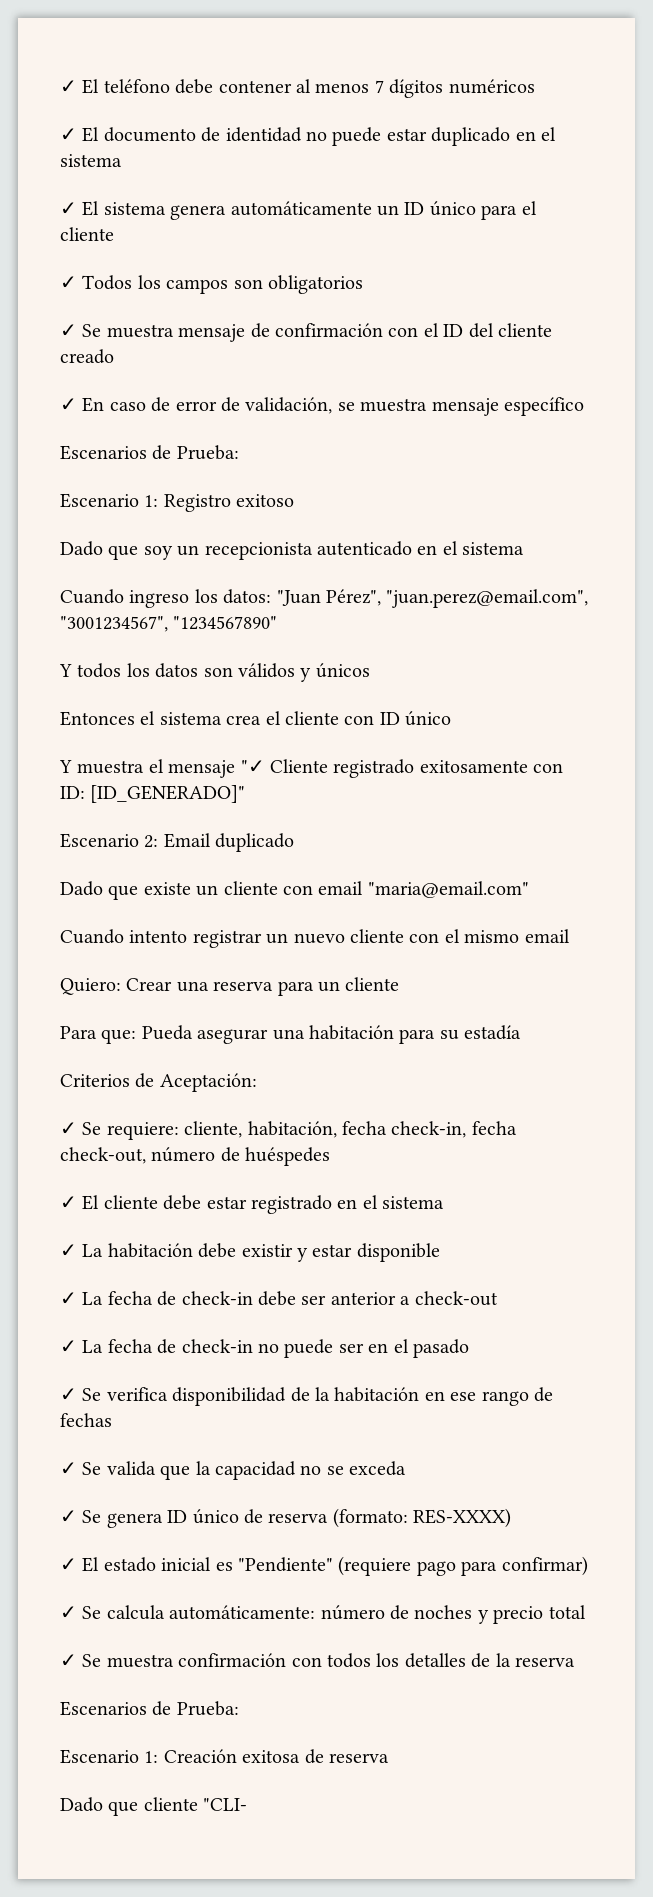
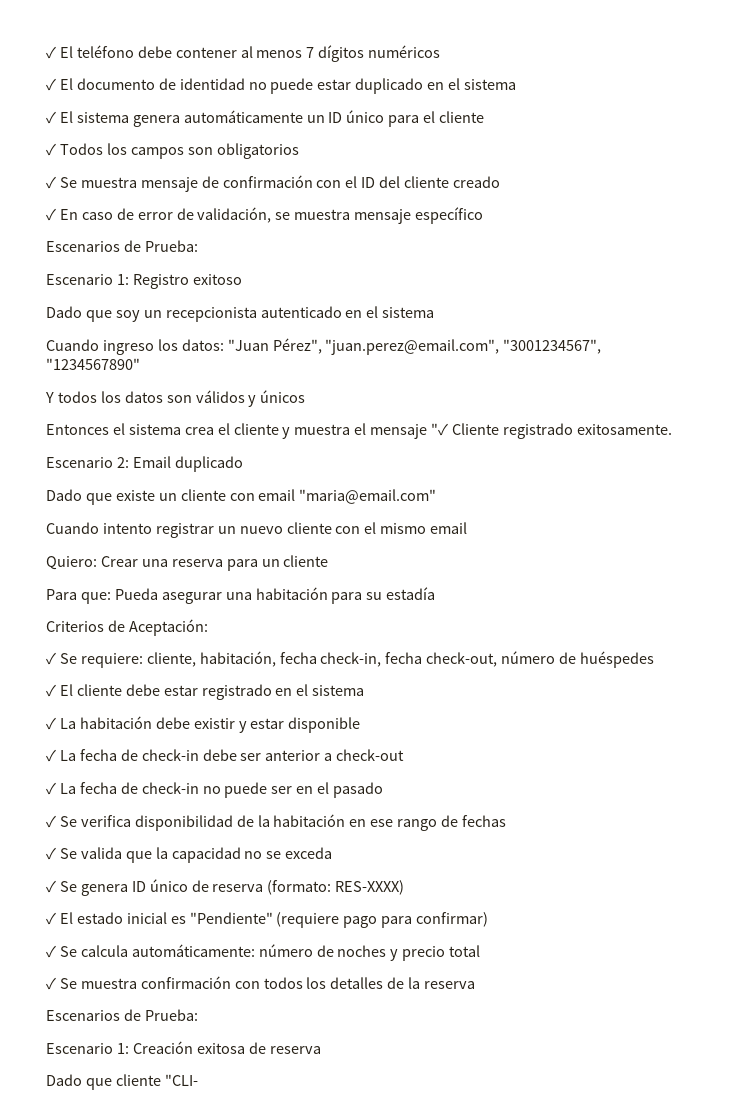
- Entonces el sistema crea el cliente con ID único
- Y muestra el mensaje "✓ Cliente registrado exitosamente con ID: [ID_GENERADO]"
+ Entonces el sistema crea el cliente y muestra el mensaje "✓ Cliente registrado exitosamente.

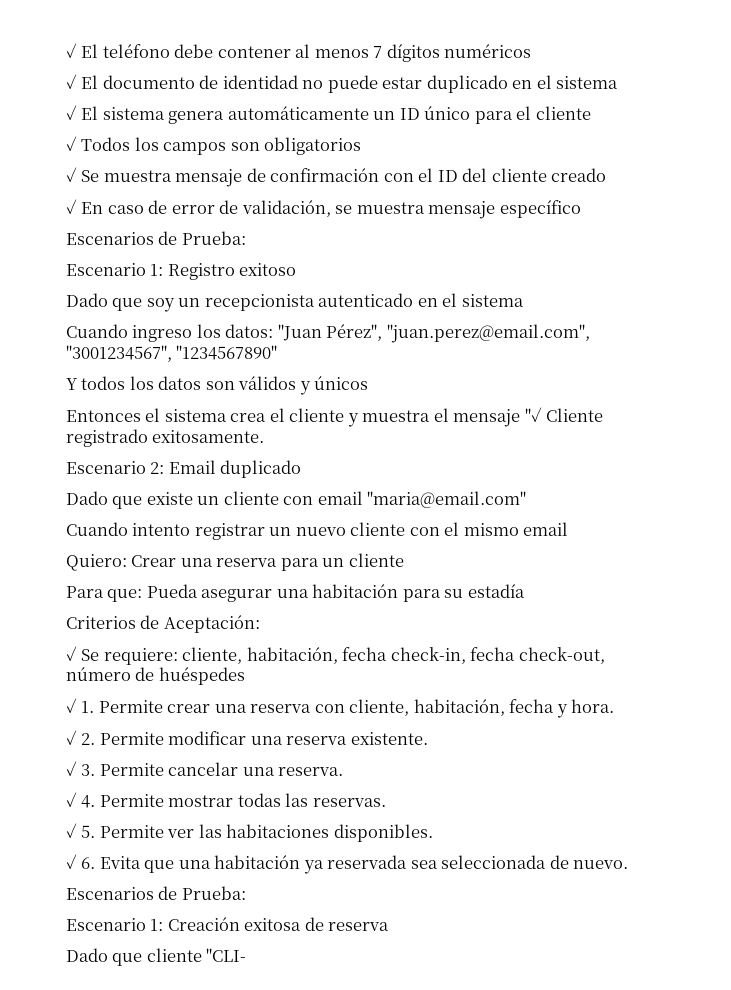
- ✓ El cliente debe estar registrado en el sistema
- ✓ La habitación debe existir y estar disponible
- ✓ La fecha de check-in debe ser anterior a check-out
- ✓ La fecha de check-in no puede ser en el pasado
- ✓ Se verifica disponibilidad de la habitación en ese rango de fechas
- ✓ Se valida que la capacidad no se exceda
- ✓ Se genera ID único de reserva (formato: RES-XXXX)
- ✓ El estado inicial es "Pendiente" (requiere pago para confirmar)
- ✓ Se calcula automáticamente: número de noches y precio total
- ✓ Se muestra confirmación con todos los detalles de la reserva
+ ✓ 1. Permite crear una reserva con cliente, habitación, fecha y hora.
+ ✓ 2. Permite modificar una reserva existente.
+ ✓ 3. Permite cancelar una reserva.
+ ✓ 4. Permite mostrar todas las reservas.
+ ✓ 5. Permite ver las habitaciones disponibles.
+ ✓ 6. Evita que una habitación ya reservada sea seleccionada de nuevo.

